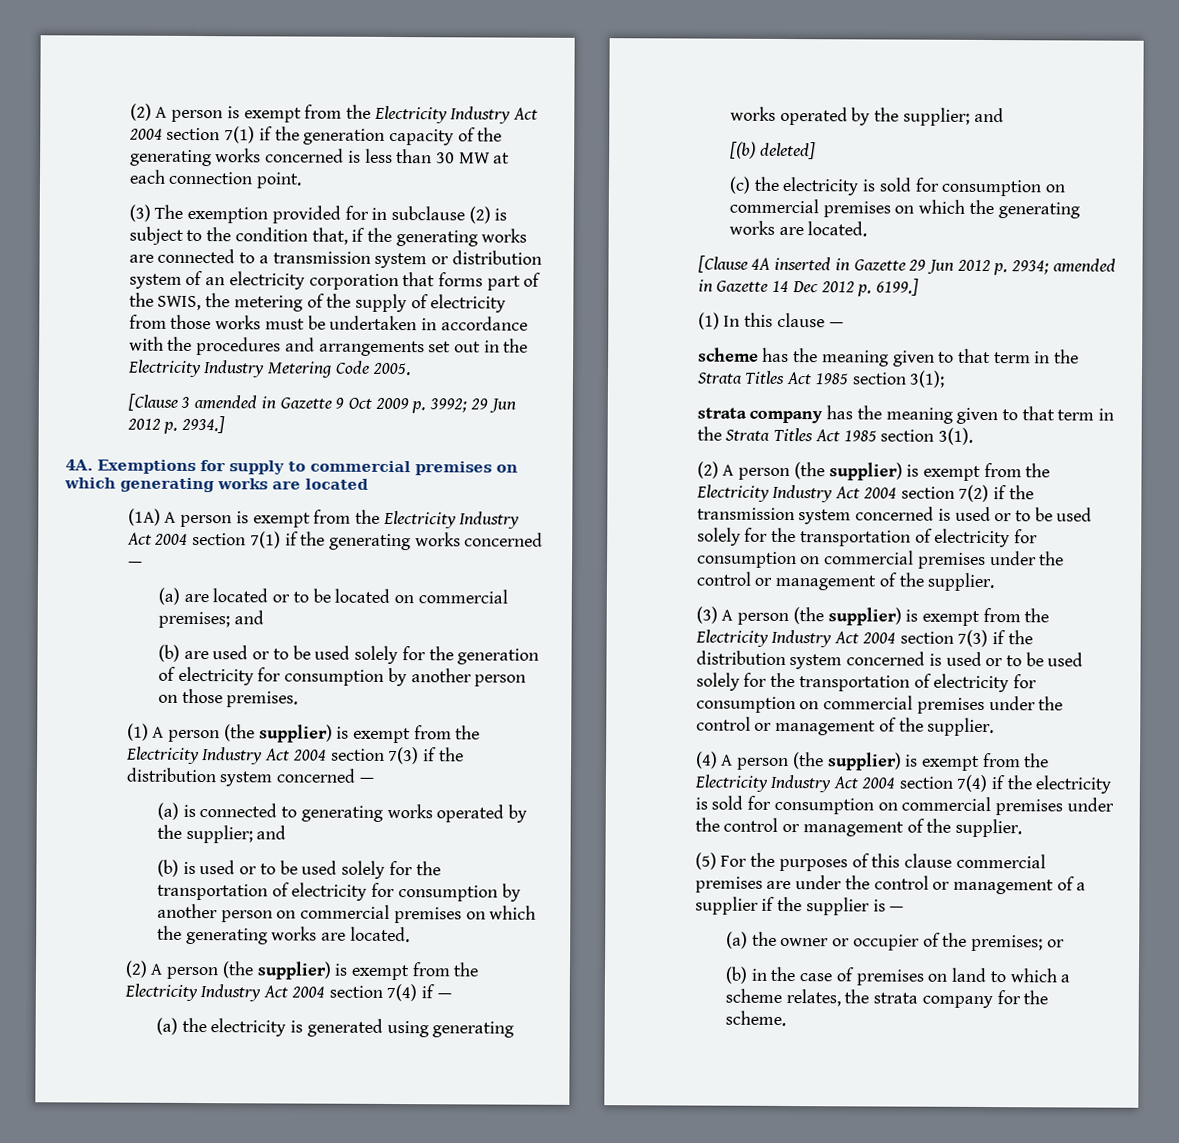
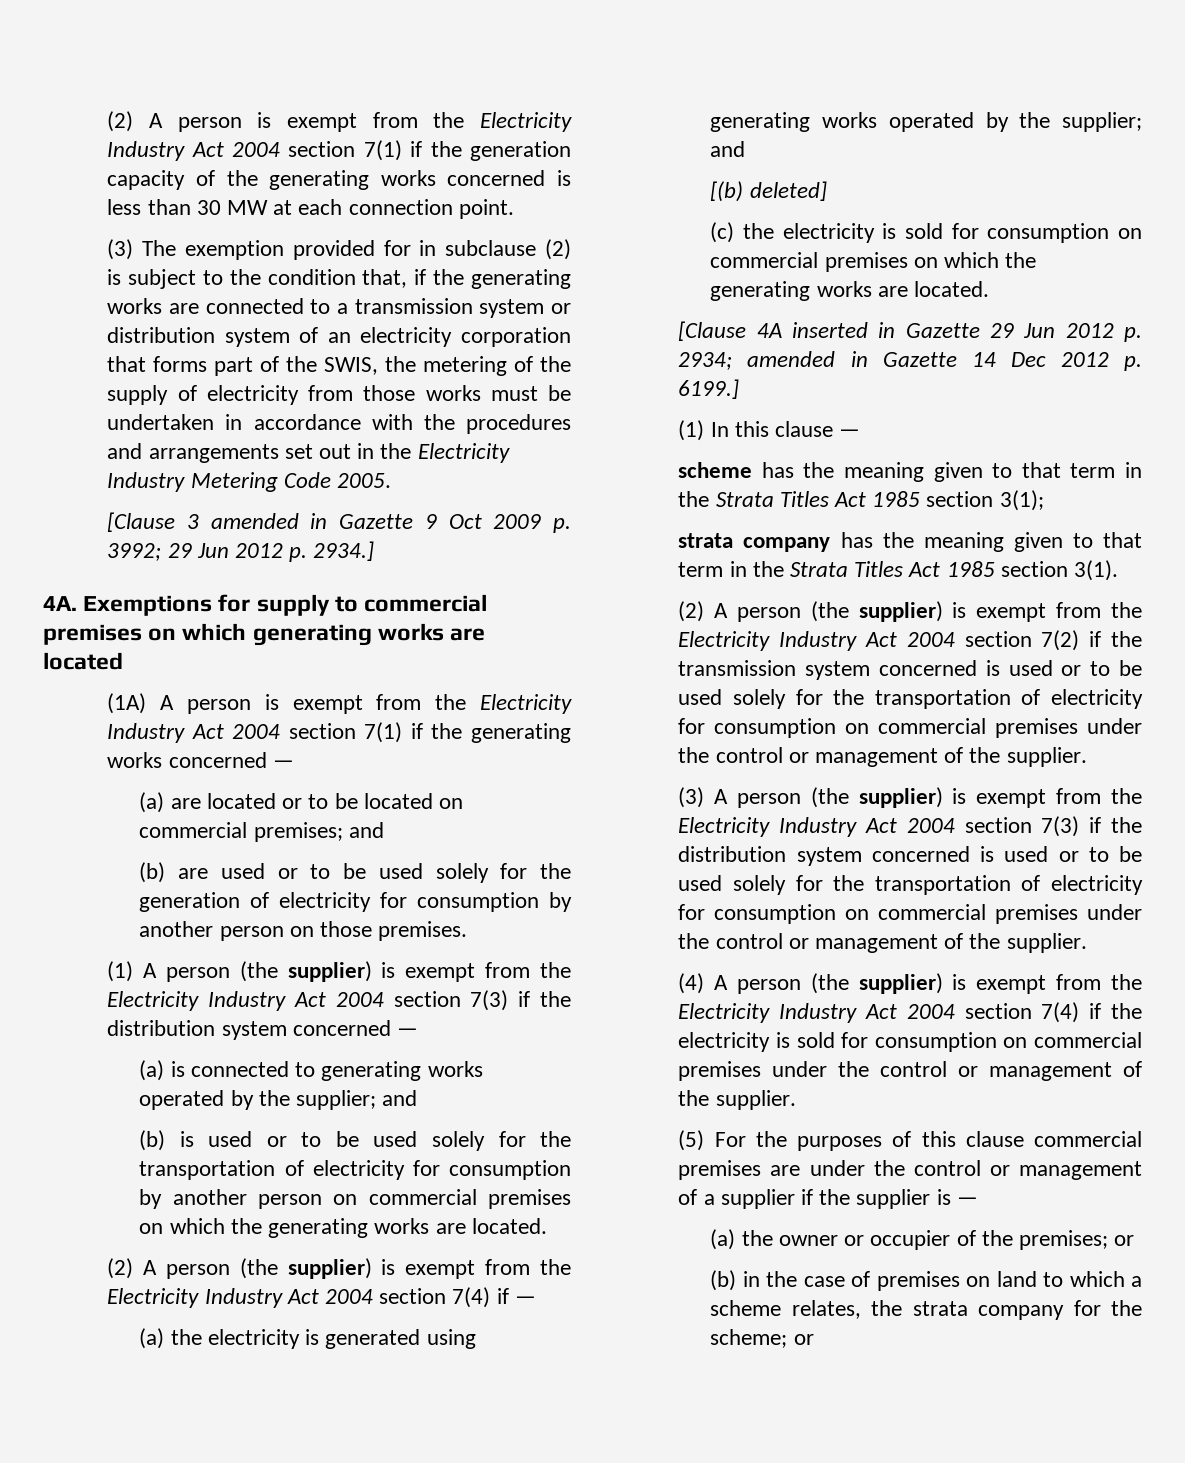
- (b) in the case of premises on land to which a scheme relates, the strata company for the scheme.
+ (b) in the case of premises on land to which a scheme relates, the strata company for the scheme; or

